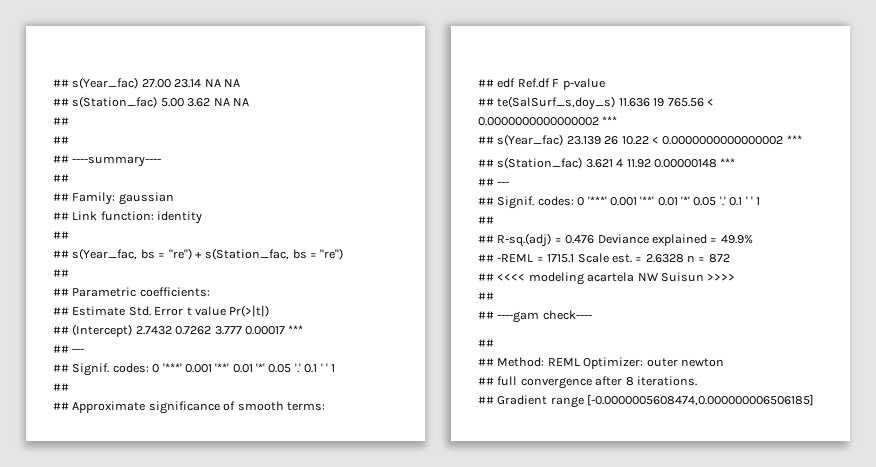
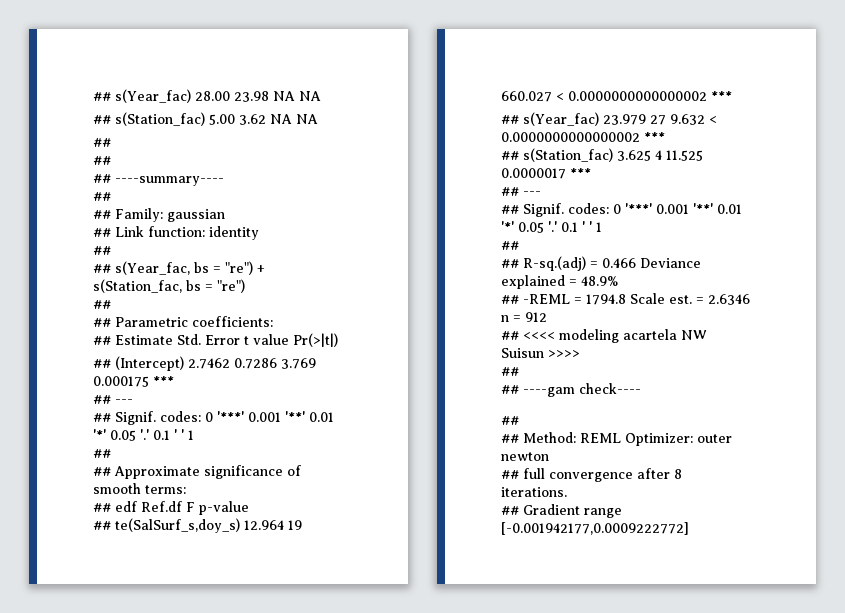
- ## s(Year_fac) 27.00 23.14 NA NA
+ ## s(Year_fac) 28.00 23.98 NA NA
- ## (Intercept) 2.7432 0.7262 3.777 0.00017 ***
+ ## (Intercept) 2.7462 0.7286 3.769 0.000175 ***
- ## te(SalSurf_s,doy_s) 11.636 19 765.56 < 0.0000000000000002 ***
+ ## te(SalSurf_s,doy_s) 12.964 19 660.027 < 0.0000000000000002 ***
- ## s(Year_fac) 23.139 26 10.22 < 0.0000000000000002 ***
+ ## s(Year_fac) 23.979 27 9.632 < 0.0000000000000002 ***
- ## s(Station_fac) 3.621 4 11.92 0.00000148 ***
+ ## s(Station_fac) 3.625 4 11.525 0.0000017 ***
- ## R-sq.(adj) = 0.476 Deviance explained = 49.9%
+ ## R-sq.(adj) = 0.466 Deviance explained = 48.9%
- ## -REML = 1715.1 Scale est.
+ ## -REML = 1794.8 Scale est.
- = 2.6328 n = 872
+ = 2.6346 n = 912
- ## Gradient range [-0.0000005608474,0.000000006506185]
+ ## Gradient range [-0.001942177,0.0009222772]

